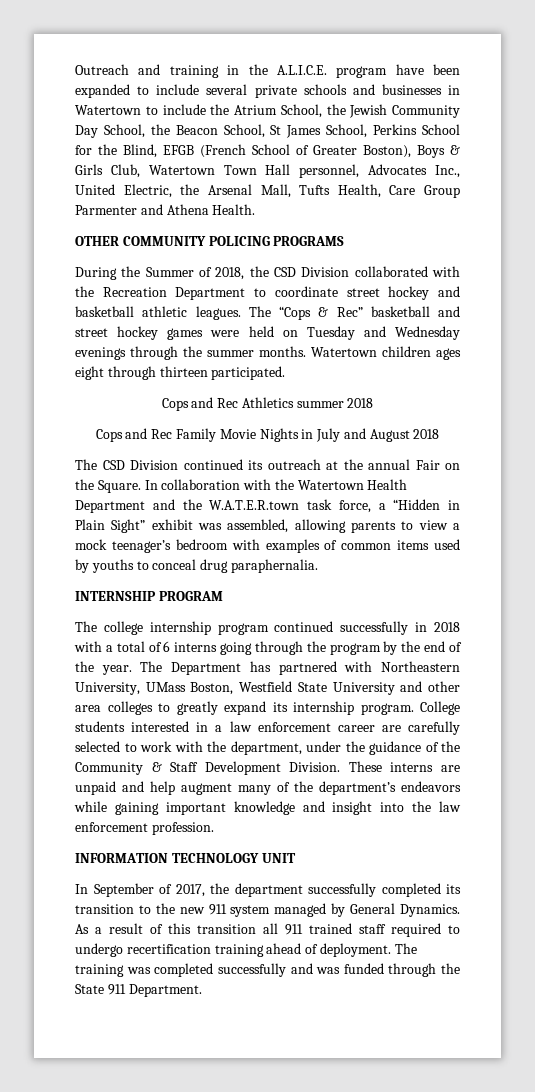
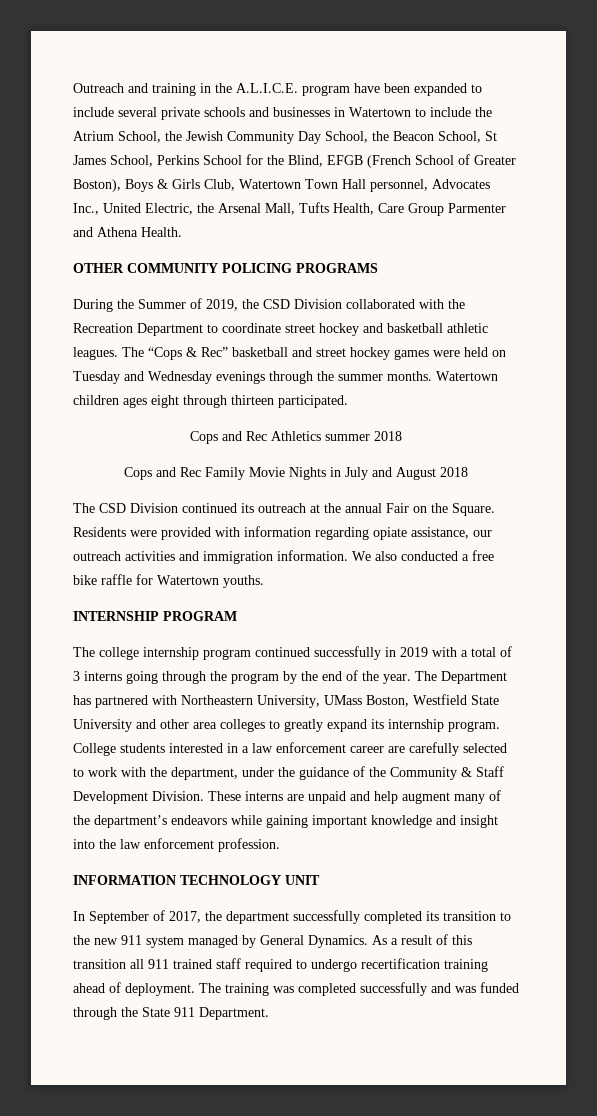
- During the Summer of 2018, the CSD Division collaborated with the Recreation Department to coordinate street hockey and basketball athletic leagues.
+ During the Summer of 2019, the CSD Division collaborated with the Recreation Department to coordinate street hockey and basketball athletic leagues.
- In collaboration with the Watertown Health Department and the W.A.T.E.R.town task force, a “Hidden in Plain Sight” exhibit was assembled, allowing parents to view a mock teenager’s bedroom with examples of common items used by youths to conceal drug paraphernalia.
+ Residents were provided with information regarding opiate assistance, our outreach activities and immigration information. We also conducted a free bike raffle for Watertown youths.
- The college internship program continued successfully in 2018 with a total of 6 interns going through the program by the end of the year.
+ The college internship program continued successfully in 2019 with a total of 3 interns going through the program by the end of the year.

